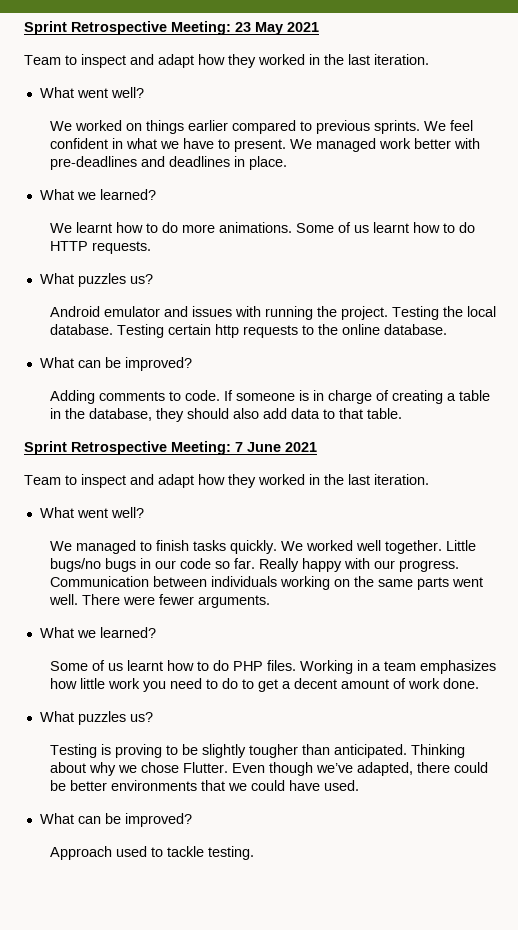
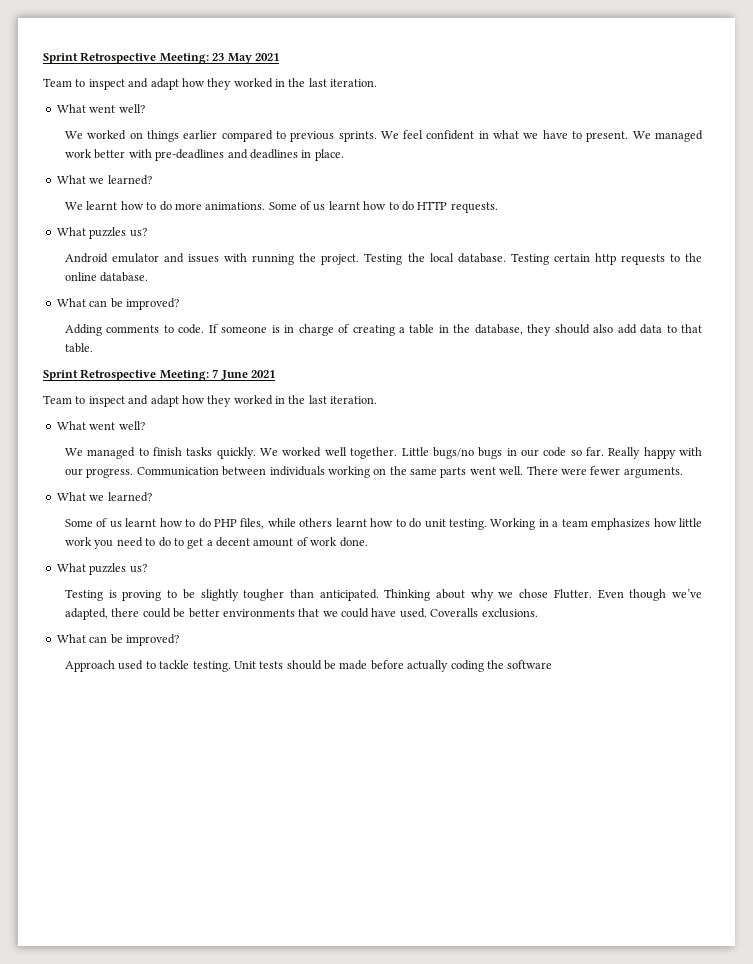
- Some of us learnt how to do PHP files.
+ Some of us learnt how to do PHP files, while others learnt how to do unit testing.
+ Coveralls exclusions.
+ Unit tests should be made before actually coding the software

